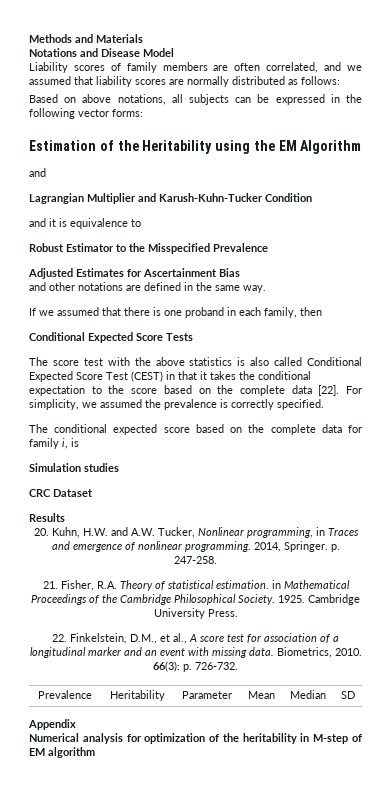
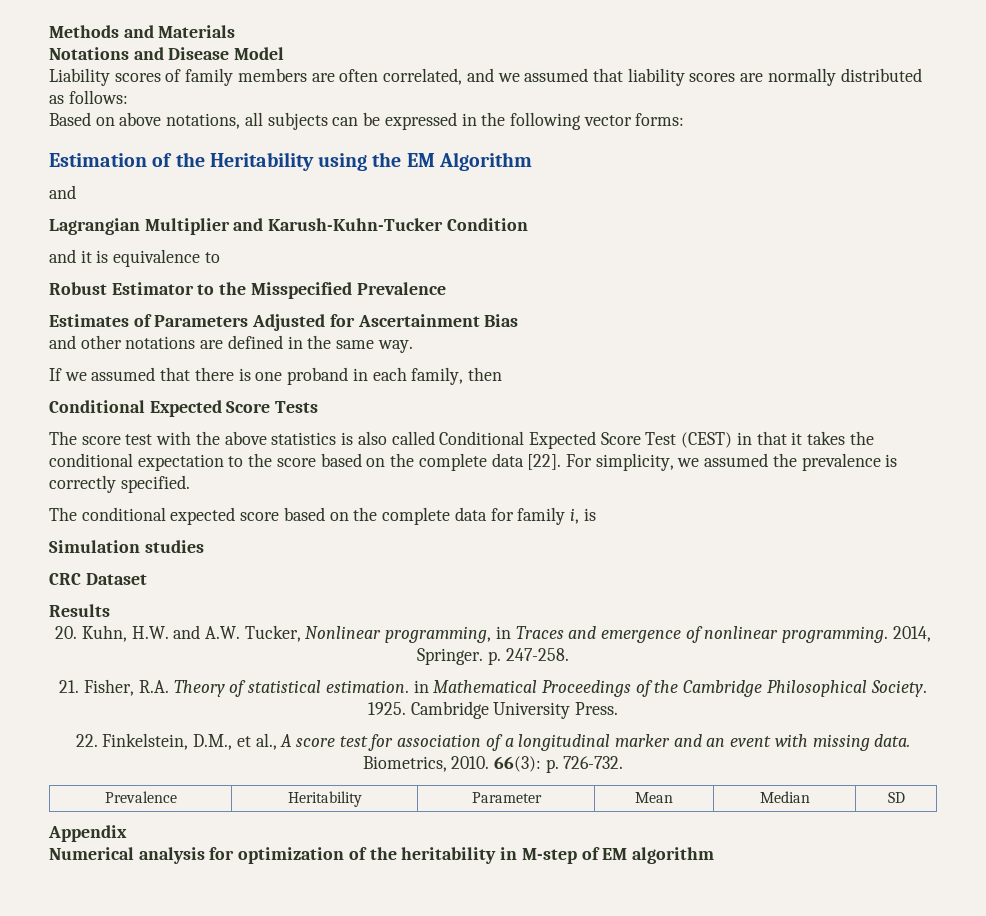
- Adjusted Estimates for Ascertainment Bias
+ Estimates of Parameters Adjusted for Ascertainment Bias

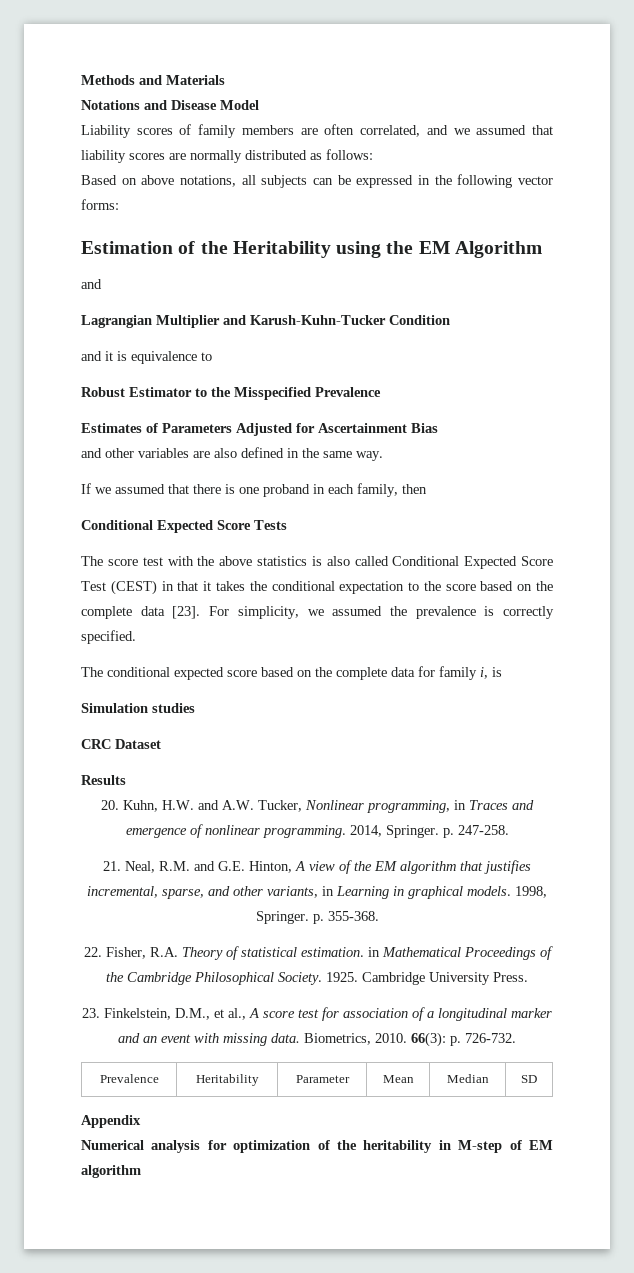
- and other notations are defined in the same way.
+ and other variables are also defined in the same way.
- The score test with the above statistics is also called Conditional Expected Score Test (CEST) in that it takes the conditional expectation to the score based on the complete data [22].
+ The score test with the above statistics is also called Conditional Expected Score Test (CEST) in that it takes the conditional expectation to the score based on the complete data [23].
- 21. Fisher, R.A. Theory of statistical estimation. in Mathematical Proceedings of the Cambridge Philosophical Society.
+ 21. Neal, R.M. and G.E. Hinton, A view of the EM algorithm that justifies incremental, sparse, and other variants, in Learning in graphical models. 1998, Springer. p. 355-368.
+ 22. Fisher, R.A. Theory of statistical estimation. in Mathematical Proceedings of the Cambridge Philosophical Society.
- 22. Finkelstein, D.M., et al., A score test for association of a longitudinal marker and an event with missing data.
+ 23. Finkelstein, D.M., et al., A score test for association of a longitudinal marker and an event with missing data.

